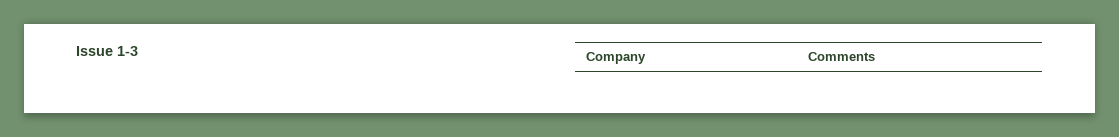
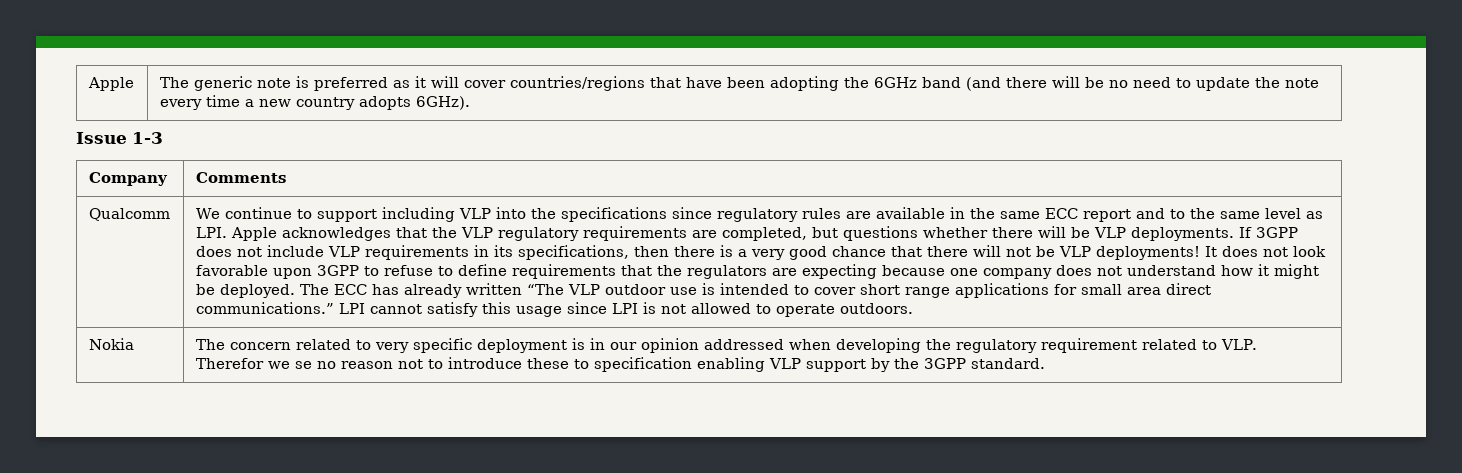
+ Apple | The generic note is preferred as it will cover countries/regions that have been adopting the 6GHz band (and there will be no need to update the note every time a new country adopts 6GHz).
  Issue 1-3
  Company | Comments
+ Qualcomm | We continue to support including VLP into the specifications since regulatory rules are available in the same ECC report and to the same level as LPI. Apple acknowledges that the VLP regulatory requirements are completed, but questions whether there will be VLP deployments. If 3GPP does not include VLP requirements in its specifications, then there is a very good chance that there will not be VLP deployments! It does not look favorable upon 3GPP to refuse to define requirements that the regulators are expecting because one company does not understand how it might be deployed. The ECC has already written “The VLP outdoor use is intended to cover short range applications for small area direct communications.” LPI cannot satisfy this usage since LPI is not allowed to operate outdoors.
+ Nokia | The concern related to very specific deployment is in our opinion addressed when developing the regulatory requirement related to VLP. Therefor we se no reason not to introduce these to specification enabling VLP support by the 3GPP standard.

